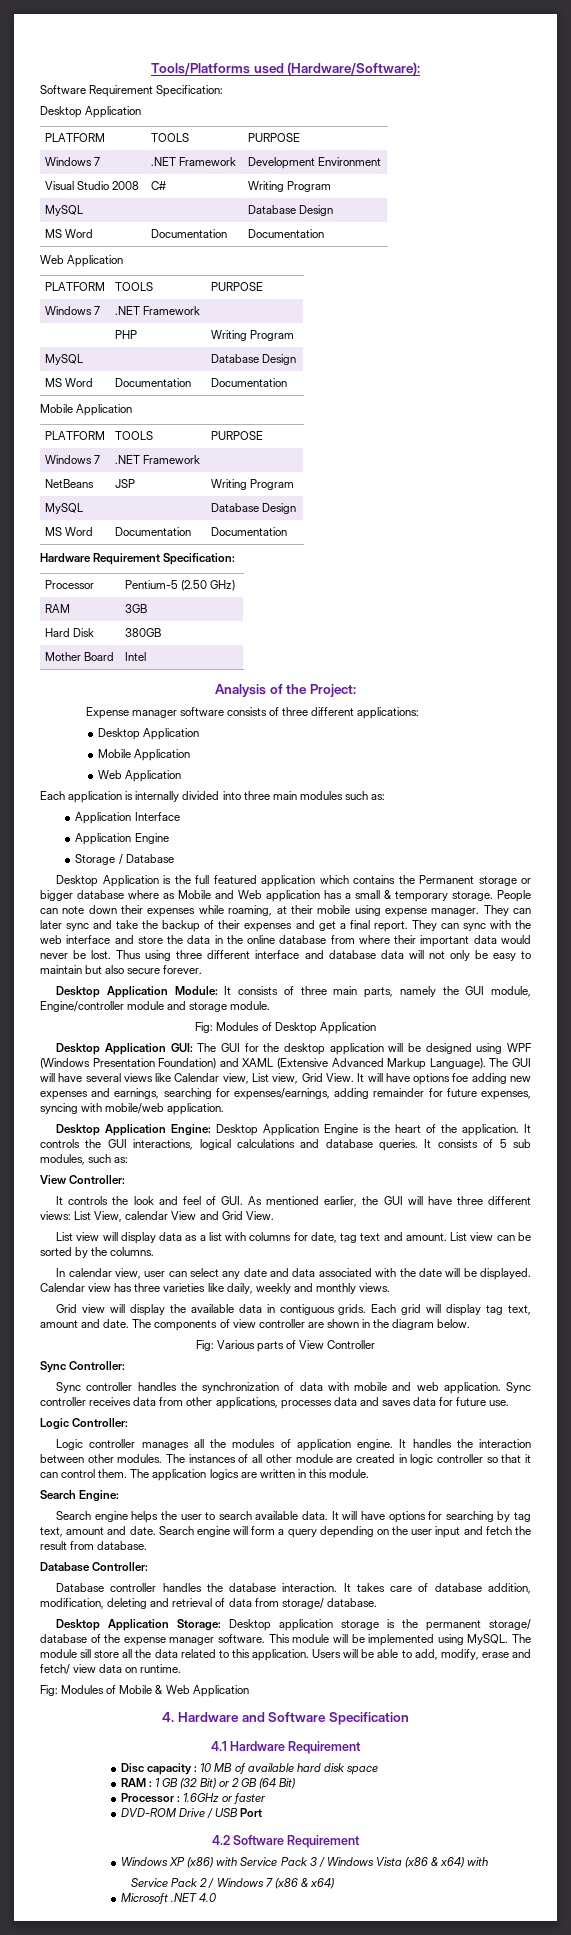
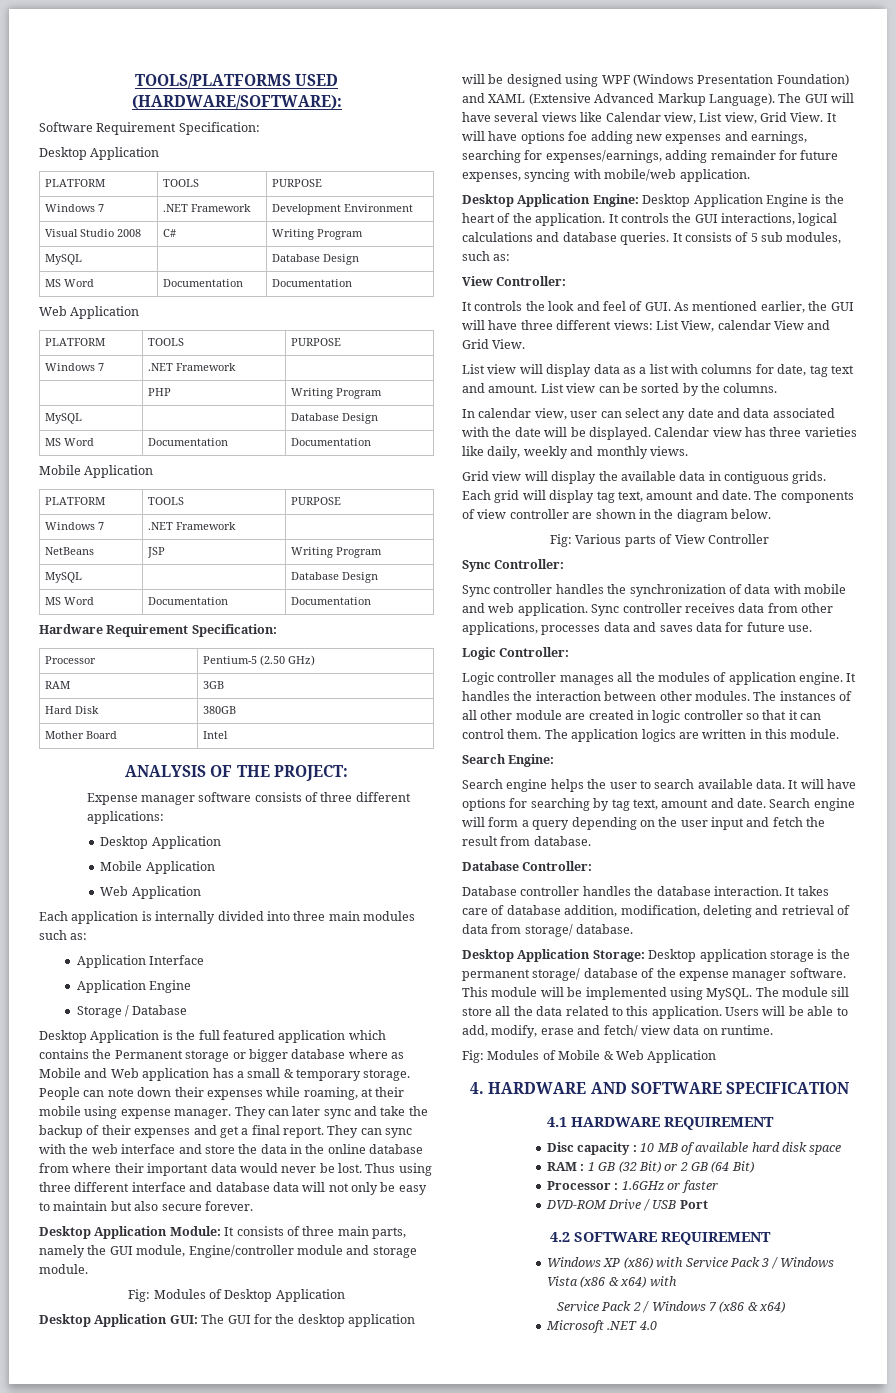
- Tools/Platforms used (Hardware/Software):
+ TOOLS/PLATFORMS USED (HARDWARE/SOFTWARE):
- Analysis of the Project:
+ ANALYSIS OF THE PROJECT:
- 4. Hardware and Software Specification
+ 4. HARDWARE AND SOFTWARE SPECIFICATION
- 4.1 Hardware Requirement
+ 4.1 HARDWARE REQUIREMENT
- 4.2 Software Requirement
+ 4.2 SOFTWARE REQUIREMENT

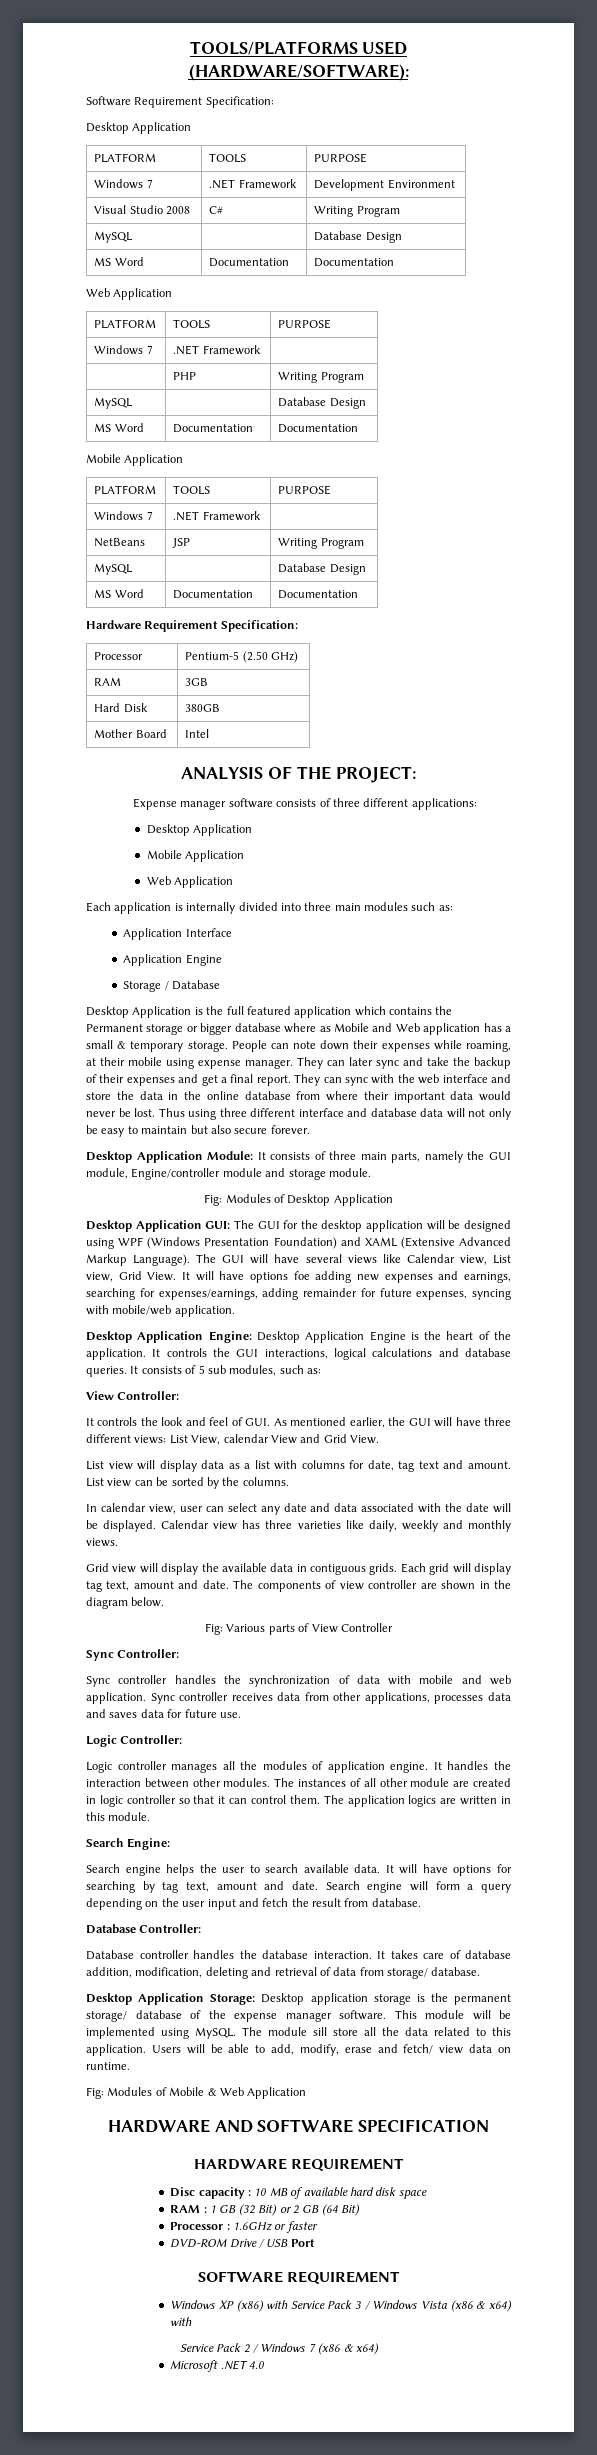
- 4. HARDWARE AND SOFTWARE SPECIFICATION
+ HARDWARE AND SOFTWARE SPECIFICATION
- 4.1 HARDWARE REQUIREMENT
+ HARDWARE REQUIREMENT
- 4.2 SOFTWARE REQUIREMENT
+ SOFTWARE REQUIREMENT

